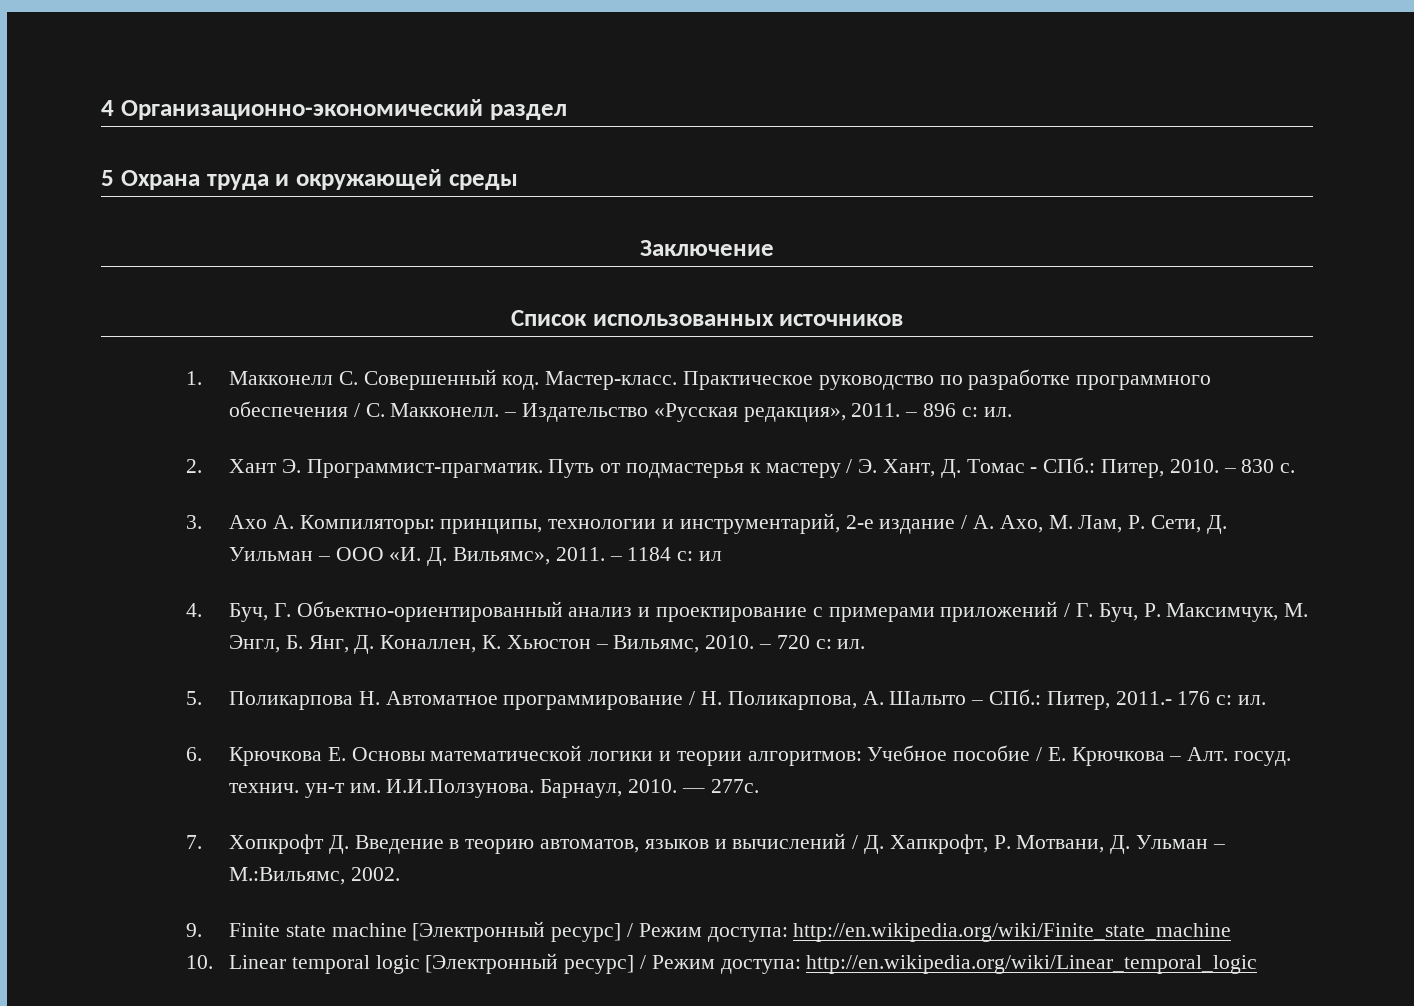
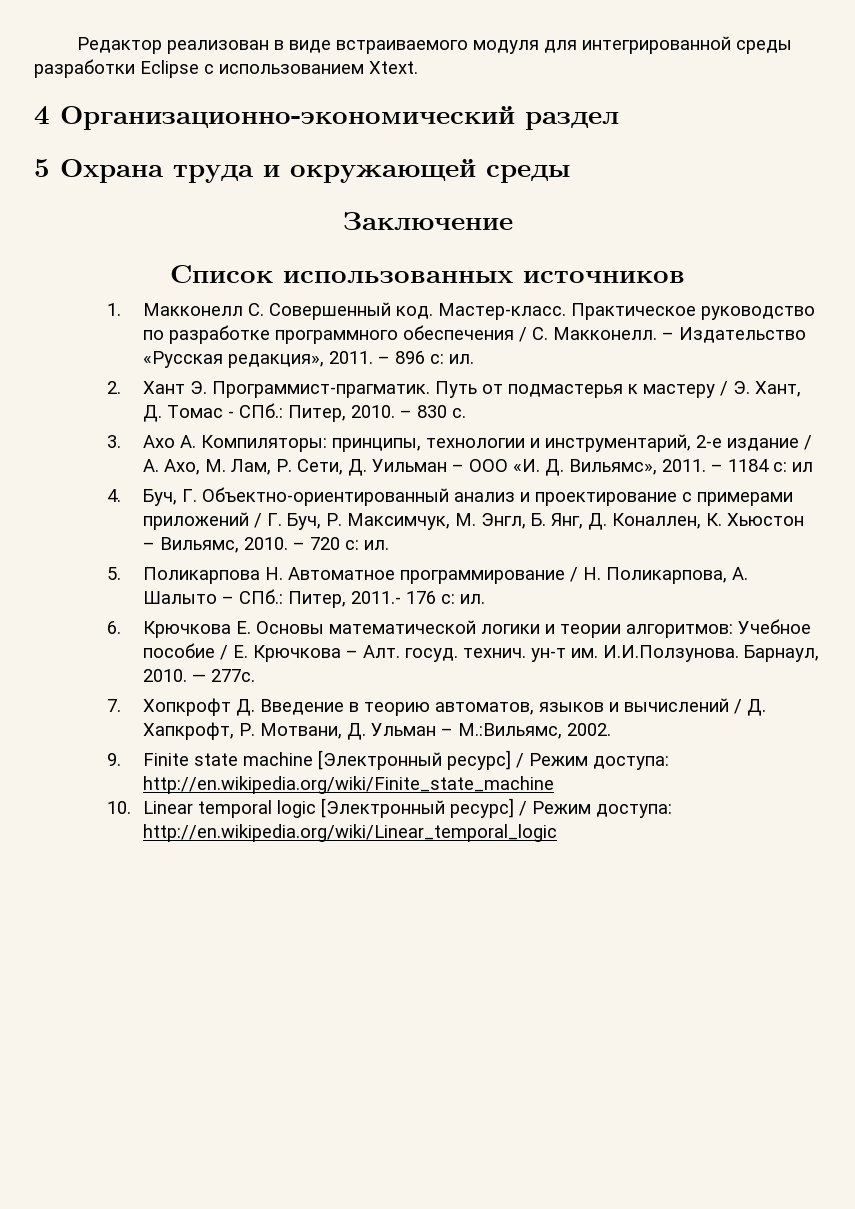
+ Редактор реализован в виде встраиваемого модуля для интегрированной среды разработки Eclipse с использованием Xtext.

